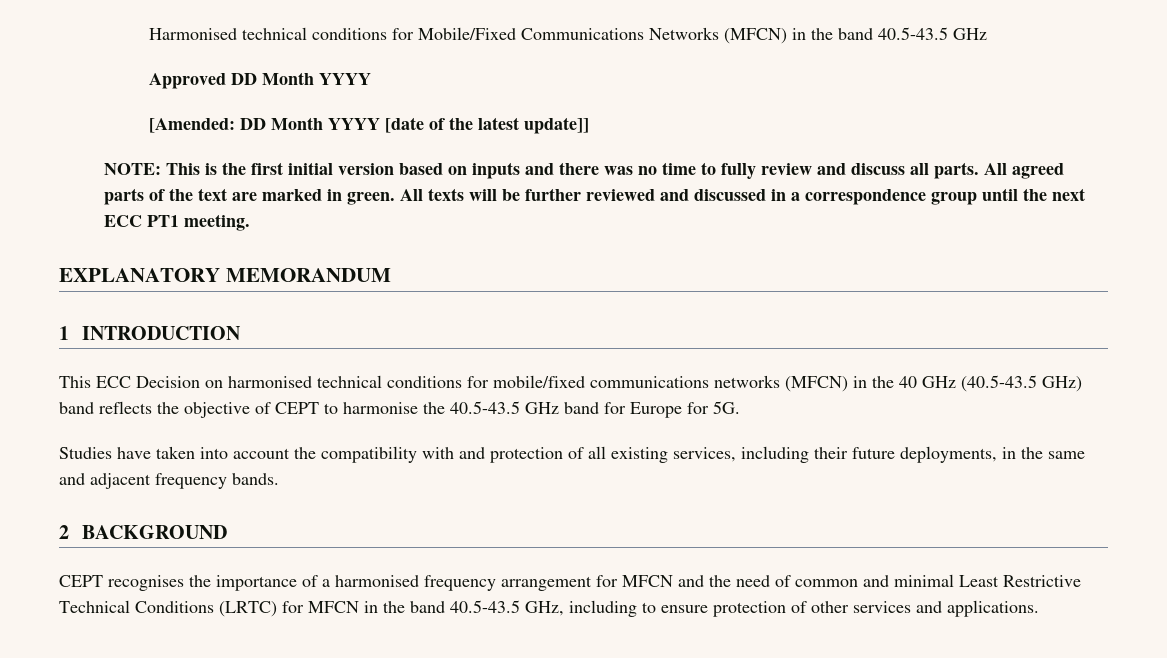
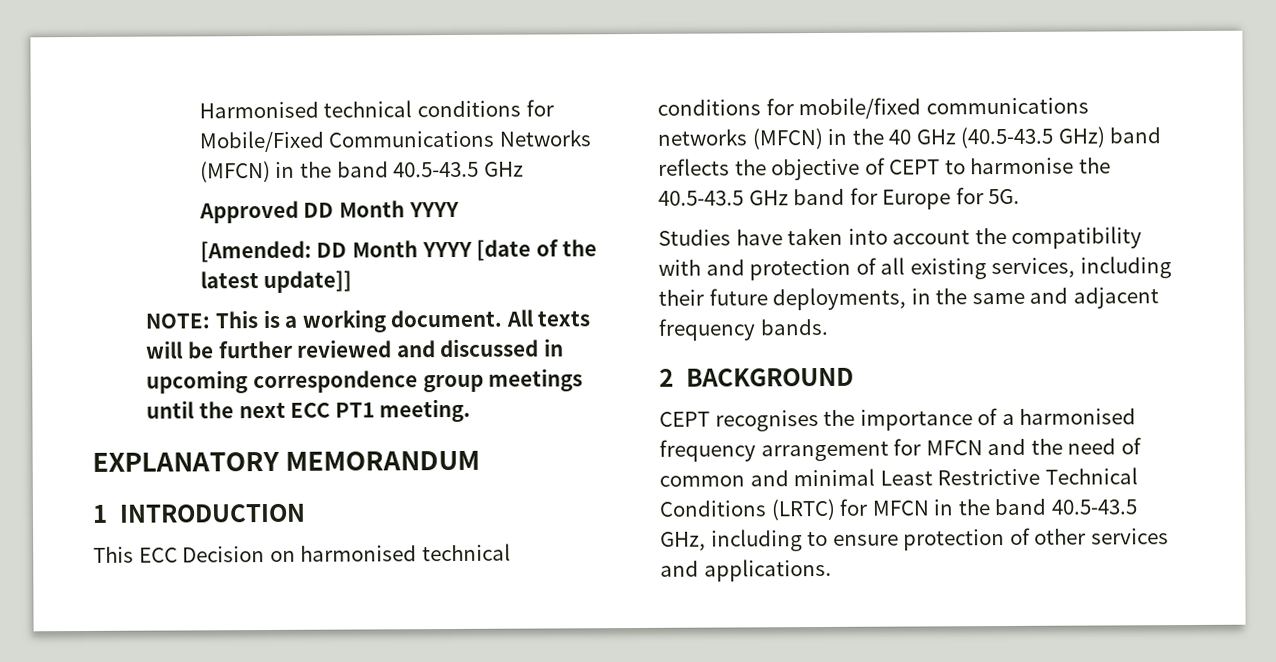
- NOTE: This is the first initial version based on inputs and there was no time to fully review and discuss all parts. All agreed parts of the text are marked in green.
+ NOTE: This is a working document.
- All texts will be further reviewed and discussed in a correspondence group until the next ECC PT1 meeting.
+ All texts will be further reviewed and discussed in upcoming correspondence group meetings until the next ECC PT1 meeting.

